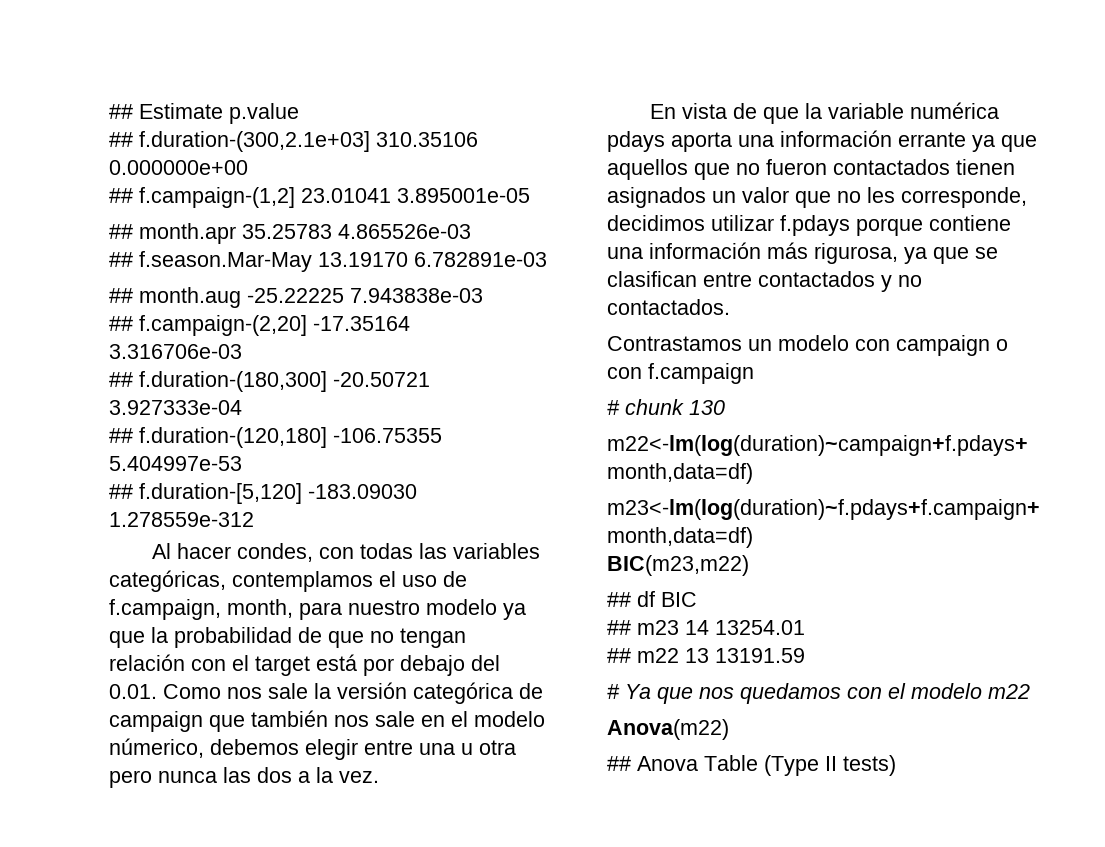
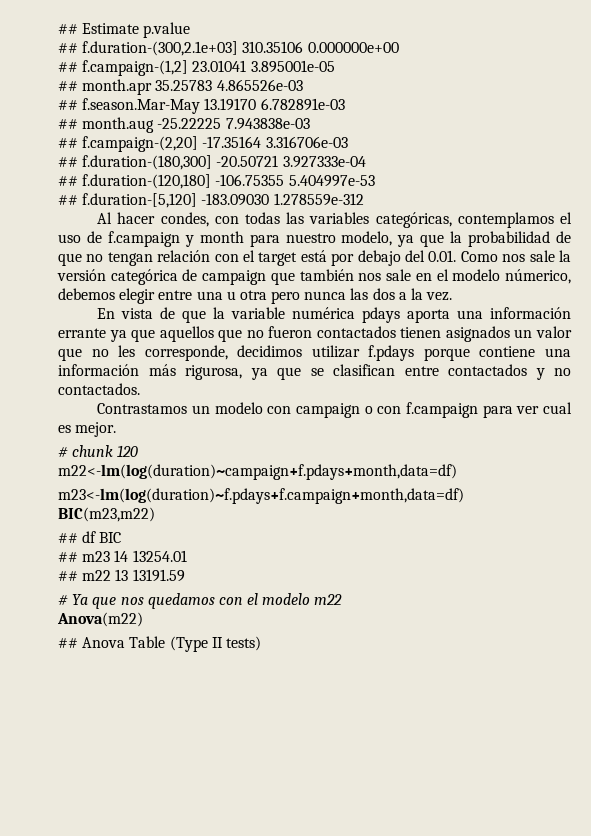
- Al hacer condes, con todas las variables categóricas, contemplamos el uso de f.campaign, month, para nuestro modelo ya que la probabilidad de que no tengan relación con el target está por debajo del 0.01. Como nos sale la versión categórica de campaign que también nos sale en el modelo númerico, debemos elegir entre una u otra pero nunca las dos a la vez.
+ Al hacer condes, con todas las variables categóricas, contemplamos el uso de f.campaign y month para nuestro modelo, ya que la probabilidad de que no tengan relación con el target está por debajo del 0.01. Como nos sale la versión categórica de campaign que también nos sale en el modelo númerico, debemos elegir entre una u otra pero nunca las dos a la vez.
- Contrastamos un modelo con campaign o con f.campaign
+ Contrastamos un modelo con campaign o con f.campaign para ver cual es mejor.
- # chunk 130
+ # chunk 120

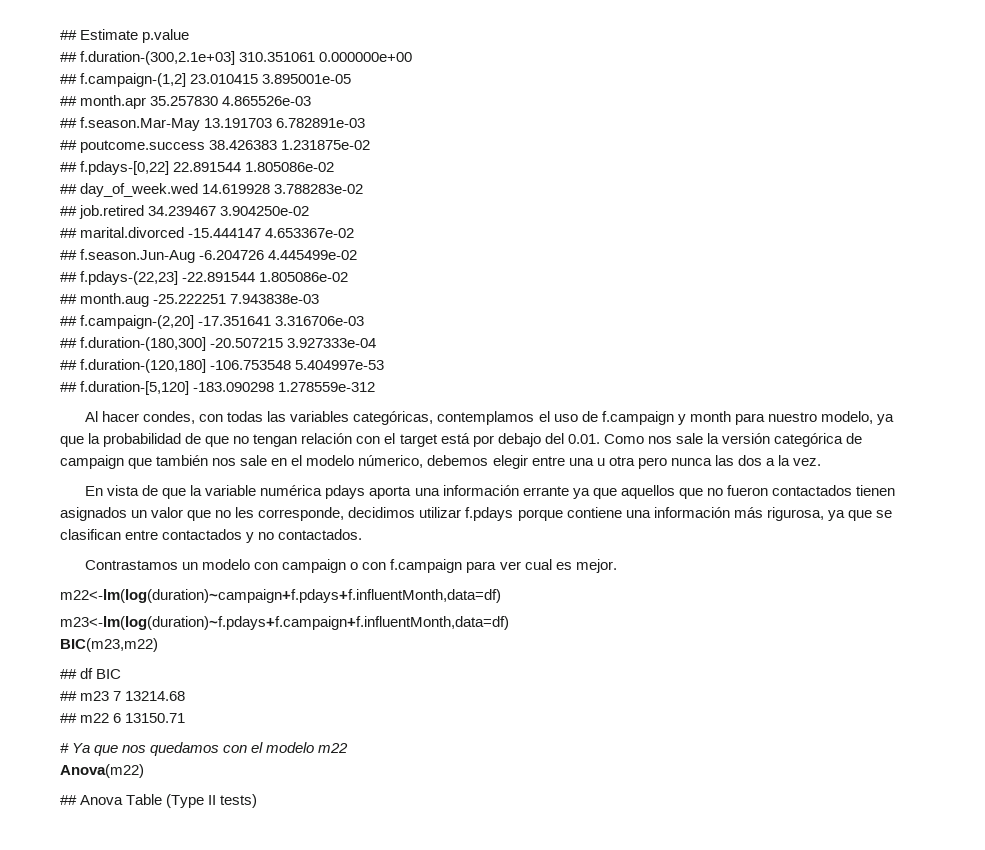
- ## f.duration-(300,2.1e+03] 310.35106 0.000000e+00
+ ## f.duration-(300,2.1e+03] 310.351061 0.000000e+00
- ## f.campaign-(1,2] 23.01041 3.895001e-05
+ ## f.campaign-(1,2] 23.010415 3.895001e-05
- ## month.apr 35.25783 4.865526e-03
+ ## month.apr 35.257830 4.865526e-03
- ## f.season.Mar-May 13.19170 6.782891e-03
+ ## f.season.Mar-May 13.191703 6.782891e-03
+ ## poutcome.success 38.426383 1.231875e-02
+ ## f.pdays-[0,22] 22.891544 1.805086e-02
+ ## day_of_week.wed 14.619928 3.788283e-02
+ ## job.retired 34.239467 3.904250e-02
+ ## marital.divorced -15.444147 4.653367e-02
+ ## f.season.Jun-Aug -6.204726 4.445499e-02
+ ## f.pdays-(22,23] -22.891544 1.805086e-02
- ## month.aug -25.22225 7.943838e-03
+ ## month.aug -25.222251 7.943838e-03
- ## f.campaign-(2,20] -17.35164 3.316706e-03
+ ## f.campaign-(2,20] -17.351641 3.316706e-03
- ## f.duration-(180,300] -20.50721 3.927333e-04
+ ## f.duration-(180,300] -20.507215 3.927333e-04
- ## f.duration-(120,180] -106.75355 5.404997e-53
+ ## f.duration-(120,180] -106.753548 5.404997e-53
- ## f.duration-[5,120] -183.09030 1.278559e-312
+ ## f.duration-[5,120] -183.090298 1.278559e-312
- # chunk 120
- m22<-lm(log(duration)~campaign+f.pdays+month,data=df)
- m23<-lm(log(duration)~f.pdays+f.campaign+month,data=df)
+ m22<-lm(log(duration)~campaign+f.pdays+f.influentMonth,data=df)
+ m23<-lm(log(duration)~f.pdays+f.campaign+f.influentMonth,data=df)
- ## m23 14 13254.01
+ ## m23 7 13214.68
- ## m22 13 13191.59
+ ## m22 6 13150.71

